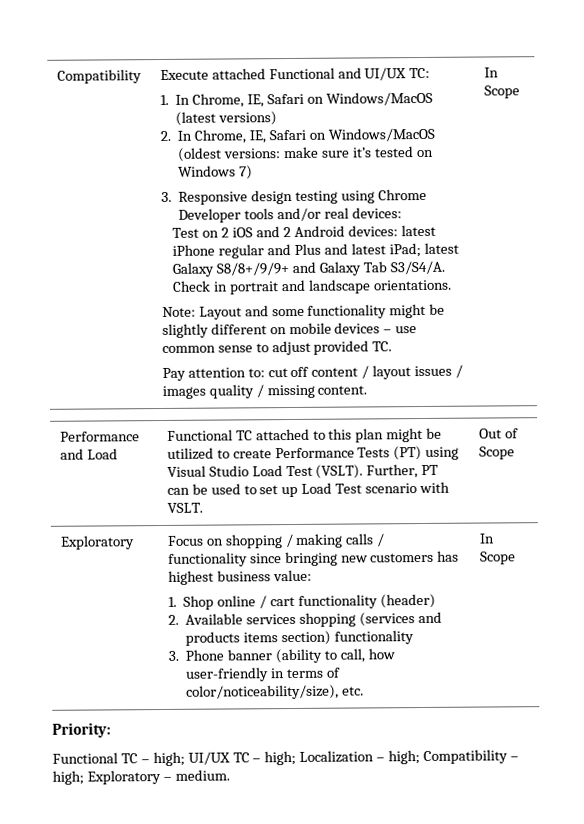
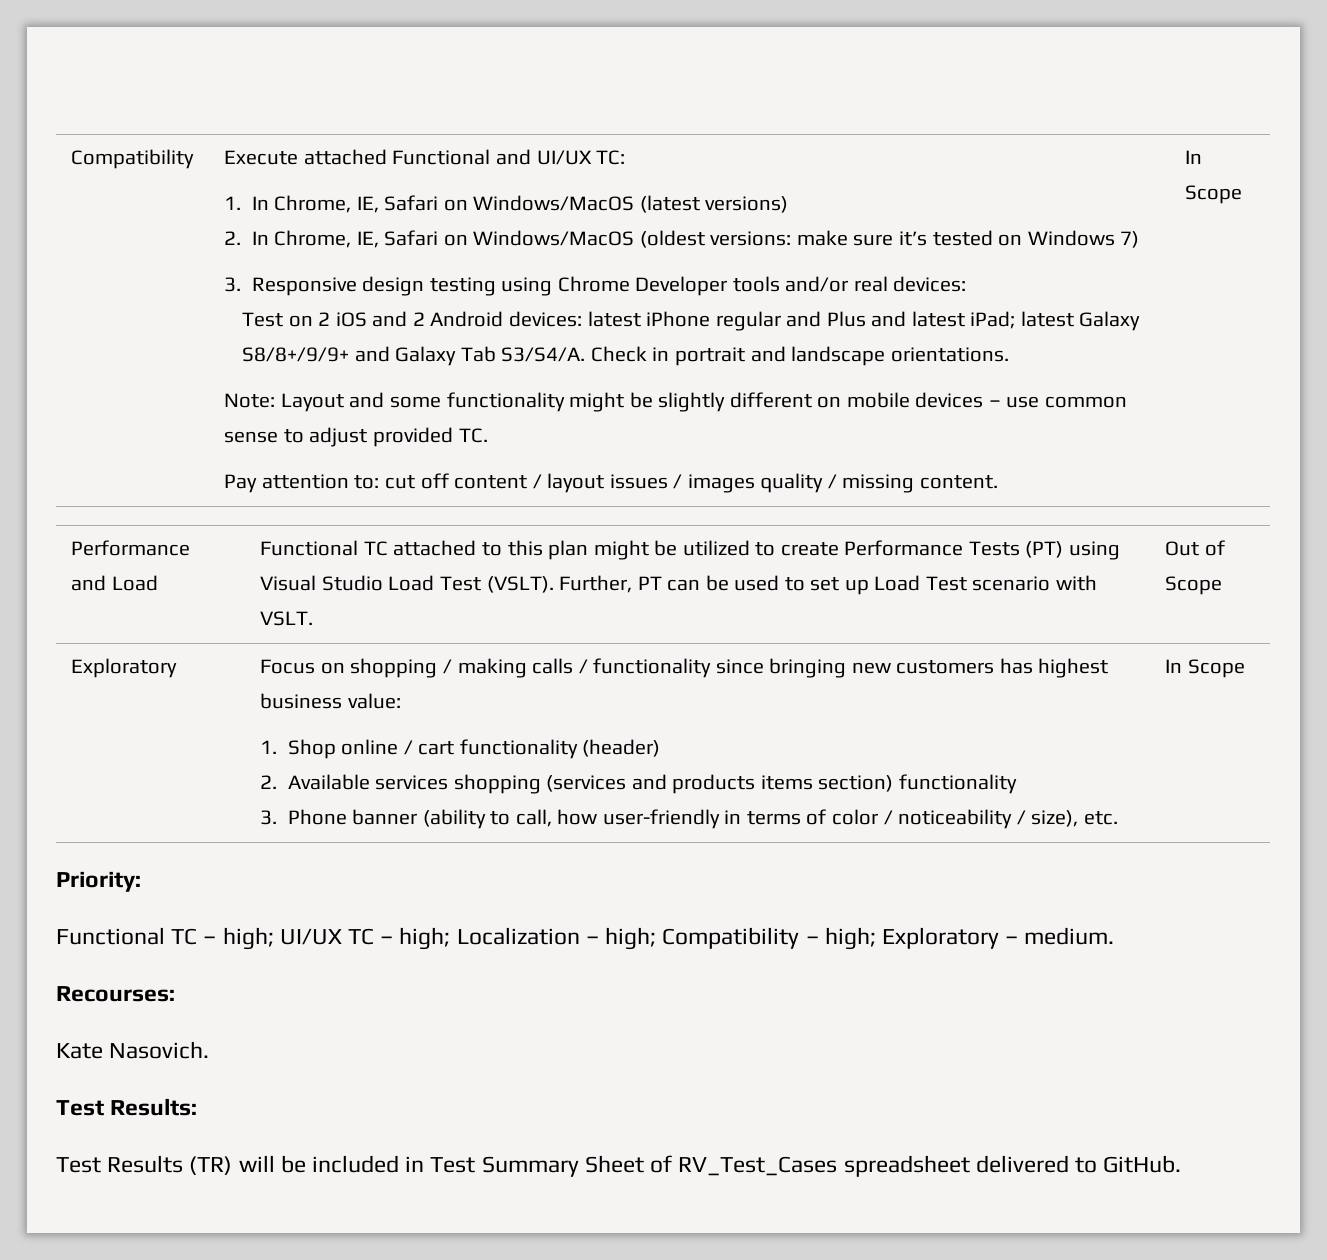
- 3. Phone banner (ability to call, how user-friendly in terms of color/noticeability/size), etc.
+ 3. Phone banner (ability to call, how user-friendly in terms of color / noticeability / size), etc.
+ Recourses:
+ Kate Nasovich.
+ Test Results:
+ Test Results (TR) will be included in Test Summary Sheet of RV_Test_Cases spreadsheet delivered to GitHub.

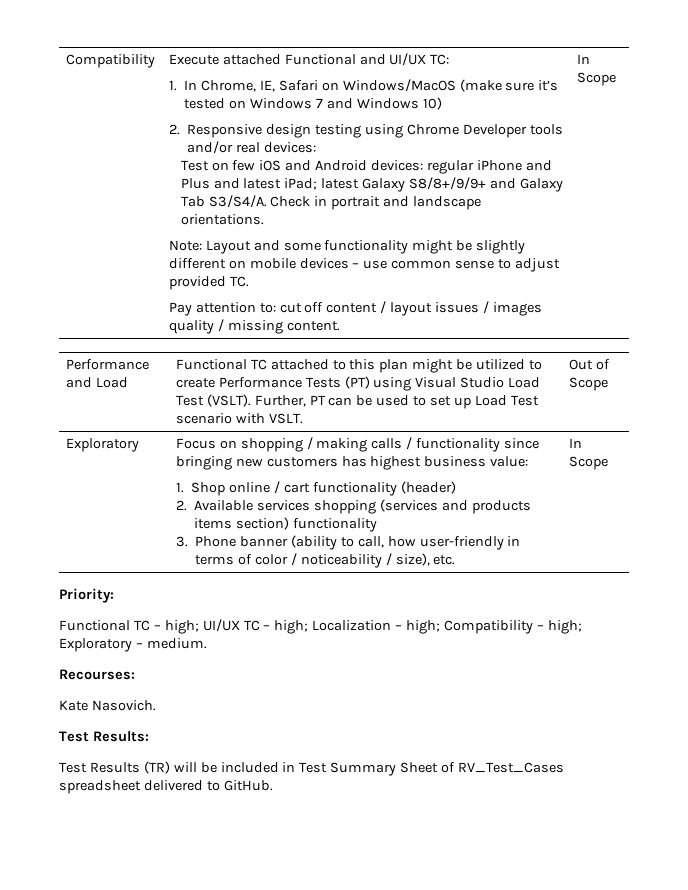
- 1. In Chrome, IE, Safari on Windows/MacOS (latest versions)
- 2. In Chrome, IE, Safari on Windows/MacOS (oldest versions: make sure it’s tested on Windows 7)
- 3. Responsive design testing using Chrome Developer tools and/or real devices:
+ 1. In Chrome, IE, Safari on Windows/MacOS (make sure it’s tested on Windows 7 and Windows 10)
+ 2. Responsive design testing using Chrome Developer tools and/or real devices:
- Test on 2 iOS and 2 Android devices: latest iPhone regular and Plus and latest iPad; latest Galaxy S8/8+/9/9+ and Galaxy Tab S3/S4/A.
+ Test on few iOS and Android devices: regular iPhone and Plus and latest iPad; latest Galaxy S8/8+/9/9+ and Galaxy Tab S3/S4/A.

